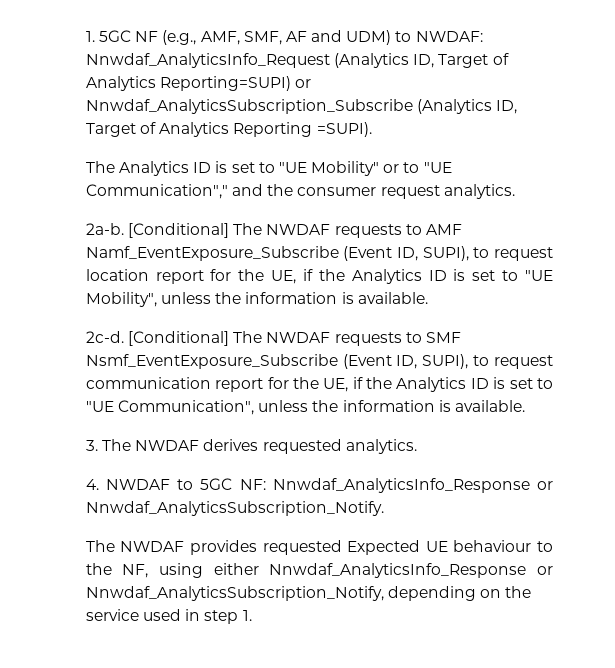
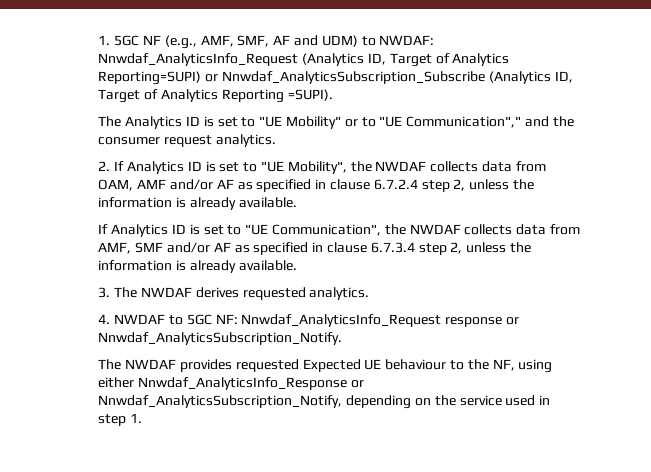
- 2a-b. [Conditional] The NWDAF requests to AMF Namf_EventExposure_Subscribe (Event ID, SUPI), to request location report for the UE, if the Analytics ID is set to "UE Mobility", unless the information is available.
- 2c-d. [Conditional] The NWDAF requests to SMF Nsmf_EventExposure_Subscribe (Event ID, SUPI), to request communication report for the UE, if the Analytics ID is set to "UE Communication", unless the information is available.
+ 2. If Analytics ID is set to "UE Mobility", the NWDAF collects data from OAM, AMF and/or AF as specified in clause 6.7.2.4 step 2, unless the information is already available.
+ If Analytics ID is set to "UE Communication", the NWDAF collects data from AMF, SMF and/or AF as specified in clause 6.7.3.4 step 2, unless the information is already available.
- 4. NWDAF to 5GC NF: Nnwdaf_AnalyticsInfo_Response or Nnwdaf_AnalyticsSubscription_Notify.
+ 4. NWDAF to 5GC NF: Nnwdaf_AnalyticsInfo_Request response or Nnwdaf_AnalyticsSubscription_Notify.

